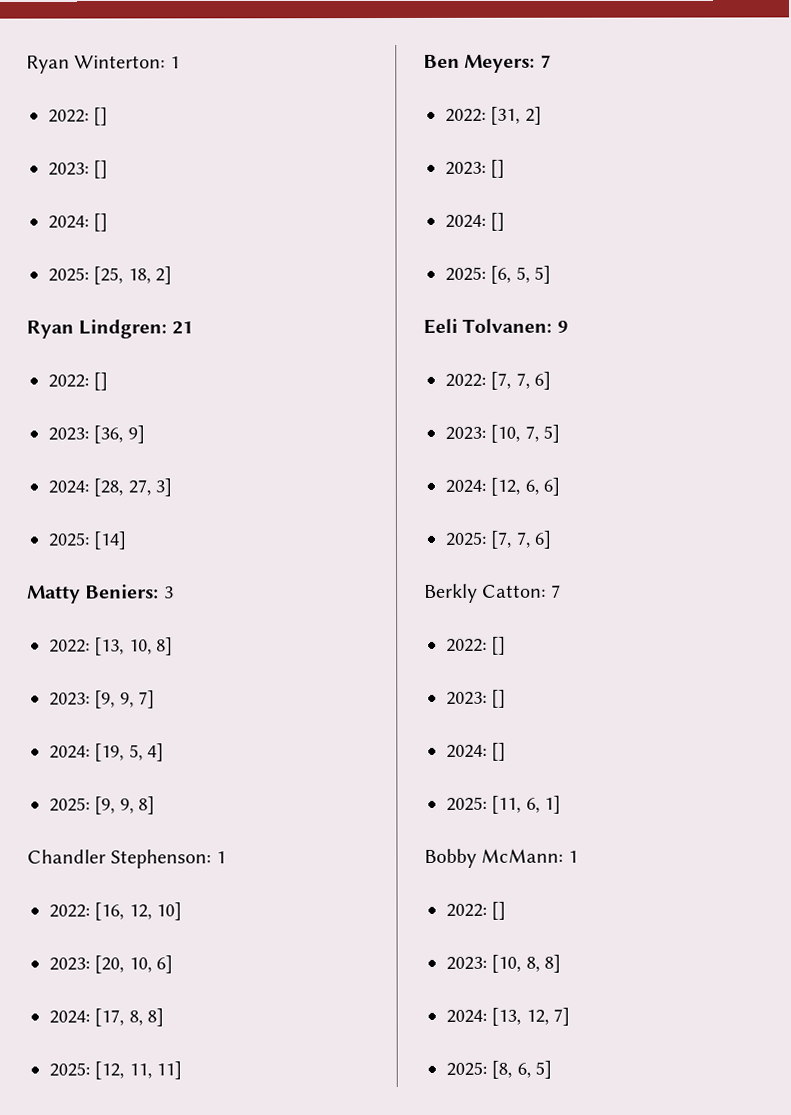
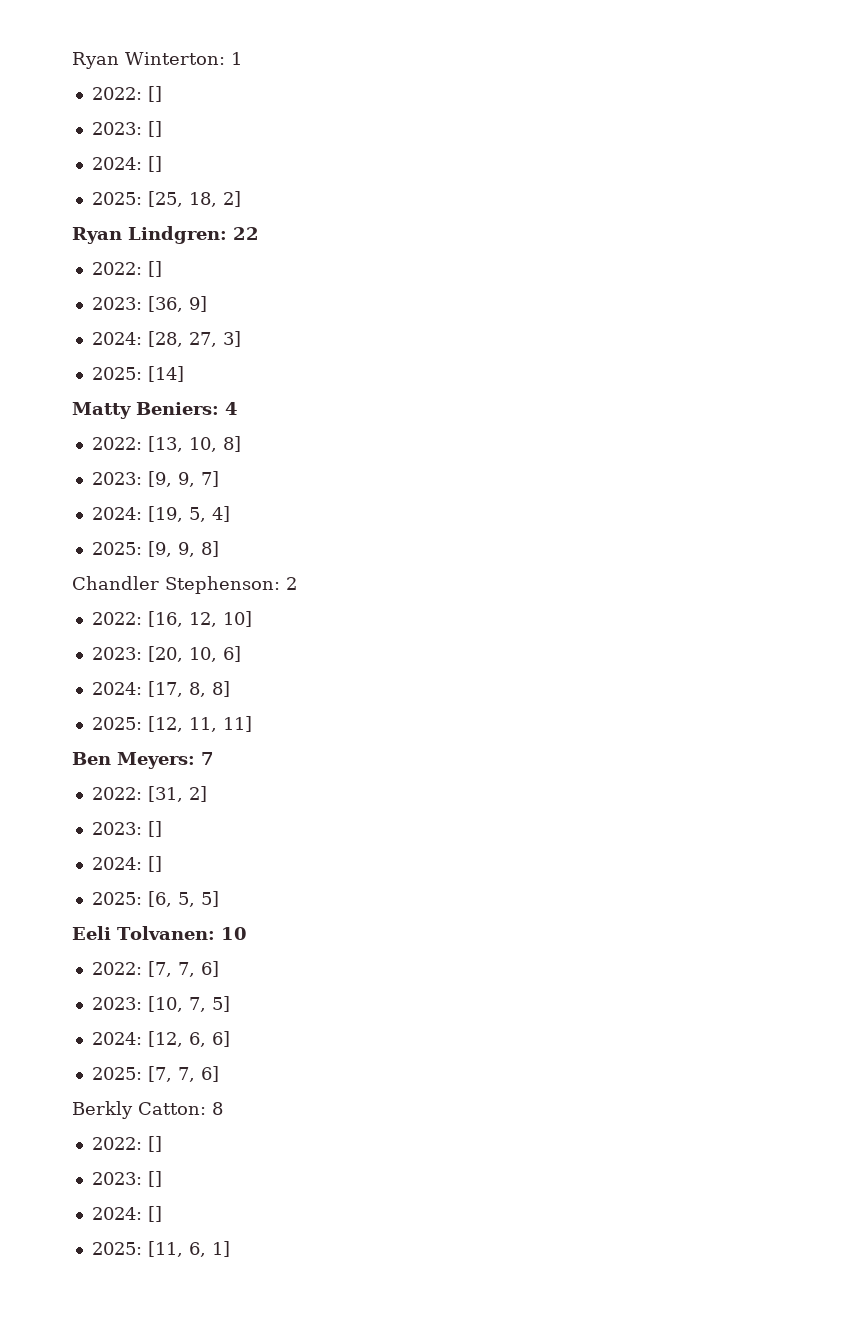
- Ryan Lindgren: 21
+ Ryan Lindgren: 22
- Matty Beniers: 3
+ Matty Beniers: 4
- Chandler Stephenson: 1
+ Chandler Stephenson: 2
- Eeli Tolvanen: 9
+ Eeli Tolvanen: 10
- Berkly Catton: 7
+ Berkly Catton: 8
- Bobby McMann: 1
- 2022: []
- 2023: [10, 8, 8]
- 2024: [13, 12, 7]
- 2025: [8, 6, 5]

